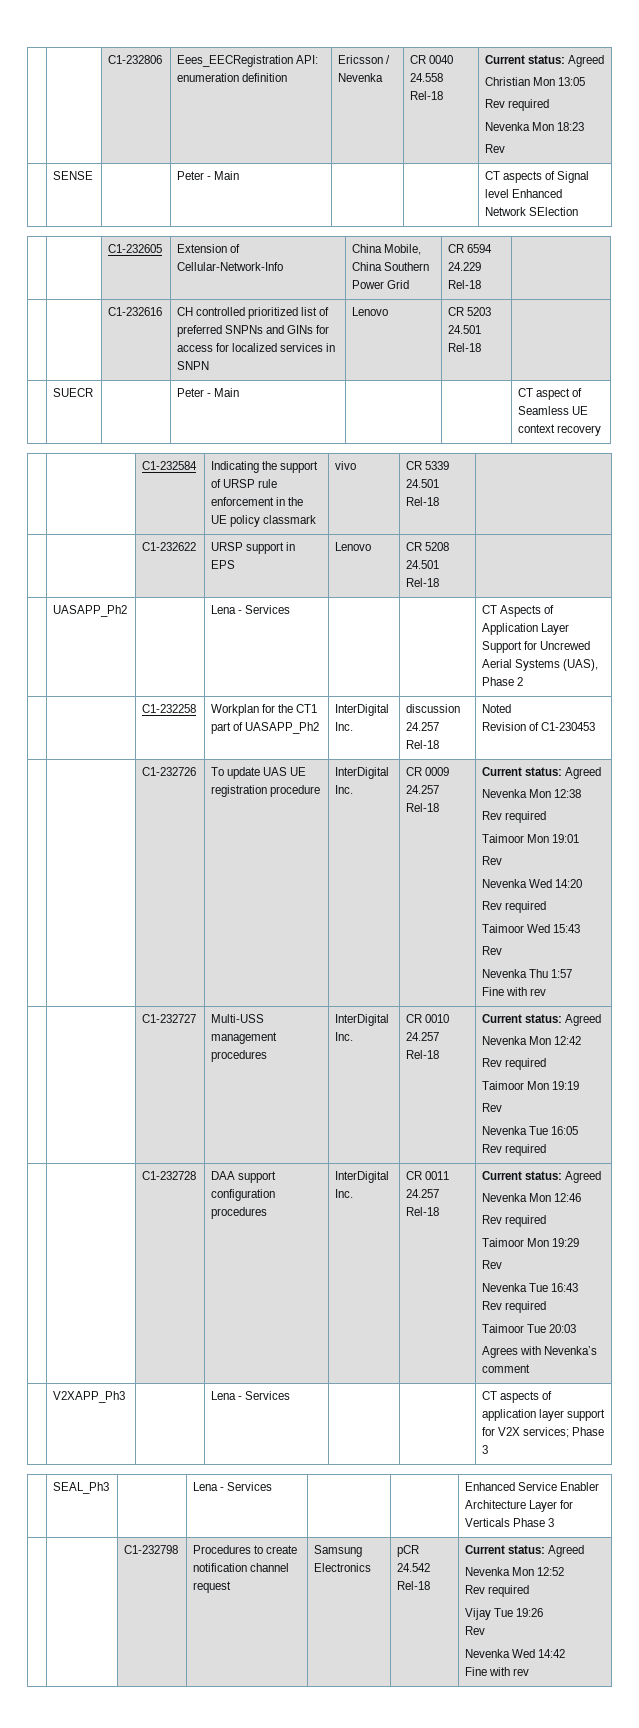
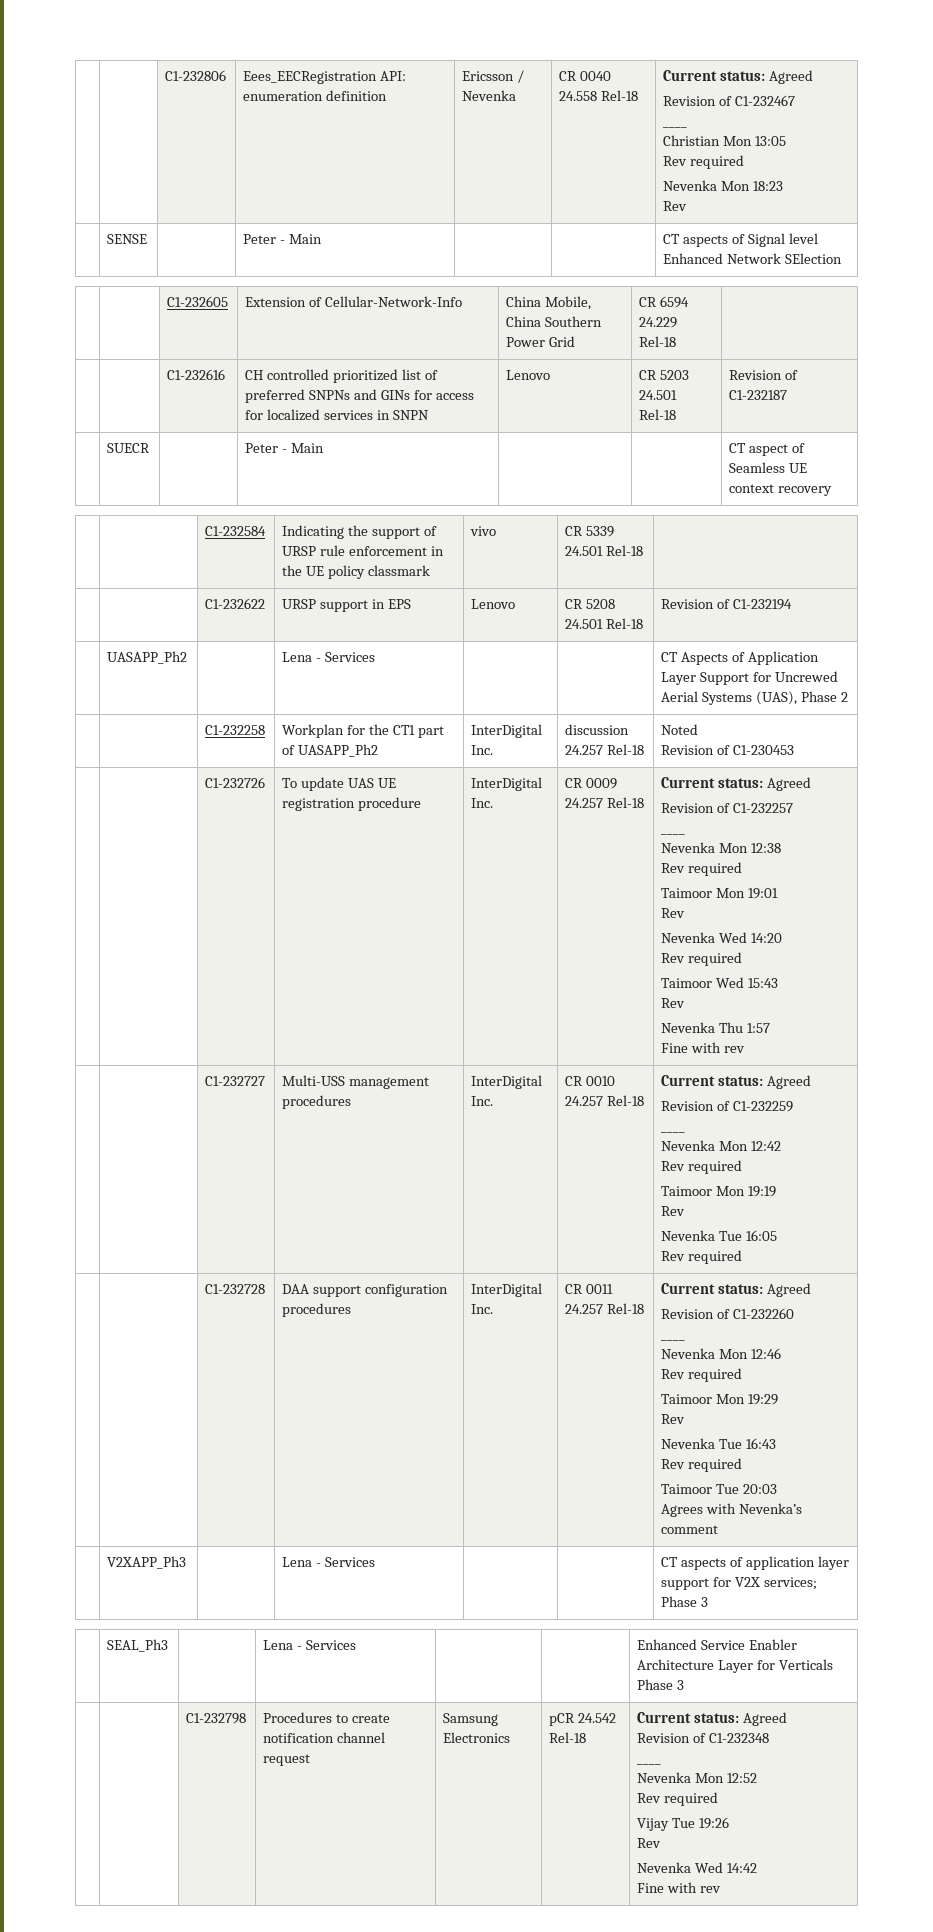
  | | C1-232806 | Eees_EECRegistration API: enumeration definition | Ericsson / Nevenka | CR 0040 24.558 Rel-18 | Current status: Agreed
+ Revision of C1-232467
+ ____
- | | C1-232616 | CH controlled prioritized list of preferred SNPNs and GINs for access for localized services in SNPN | Lenovo | CR 5203 24.501 Rel-18 |
+ | | C1-232616 | CH controlled prioritized list of preferred SNPNs and GINs for access for localized services in SNPN | Lenovo | CR 5203 24.501 Rel-18 | Revision of C1-232187
- | | C1-232622 | URSP support in EPS | Lenovo | CR 5208 24.501 Rel-18 |
+ | | C1-232622 | URSP support in EPS | Lenovo | CR 5208 24.501 Rel-18 | Revision of C1-232194
+ Revision of C1-232257
+ ____
  | | C1-232727 | Multi-USS management procedures | InterDigital Inc. | CR 0010 24.257 Rel-18 | Current status: Agreed
+ Revision of C1-232259
+ ____
  | | C1-232728 | DAA support configuration procedures | InterDigital Inc. | CR 0011 24.257 Rel-18 | Current status: Agreed
+ Revision of C1-232260
+ ____
  | | C1-232798 | Procedures to create notification channel request | Samsung Electronics | pCR 24.542 Rel-18 | Current status: Agreed
+ Revision of C1-232348
+ ____

